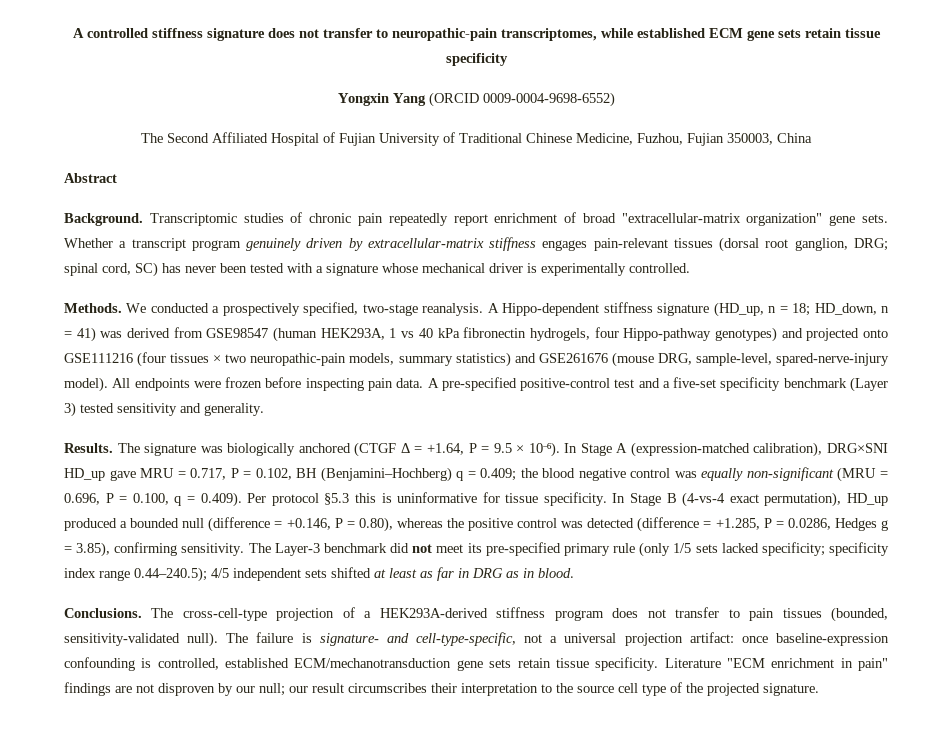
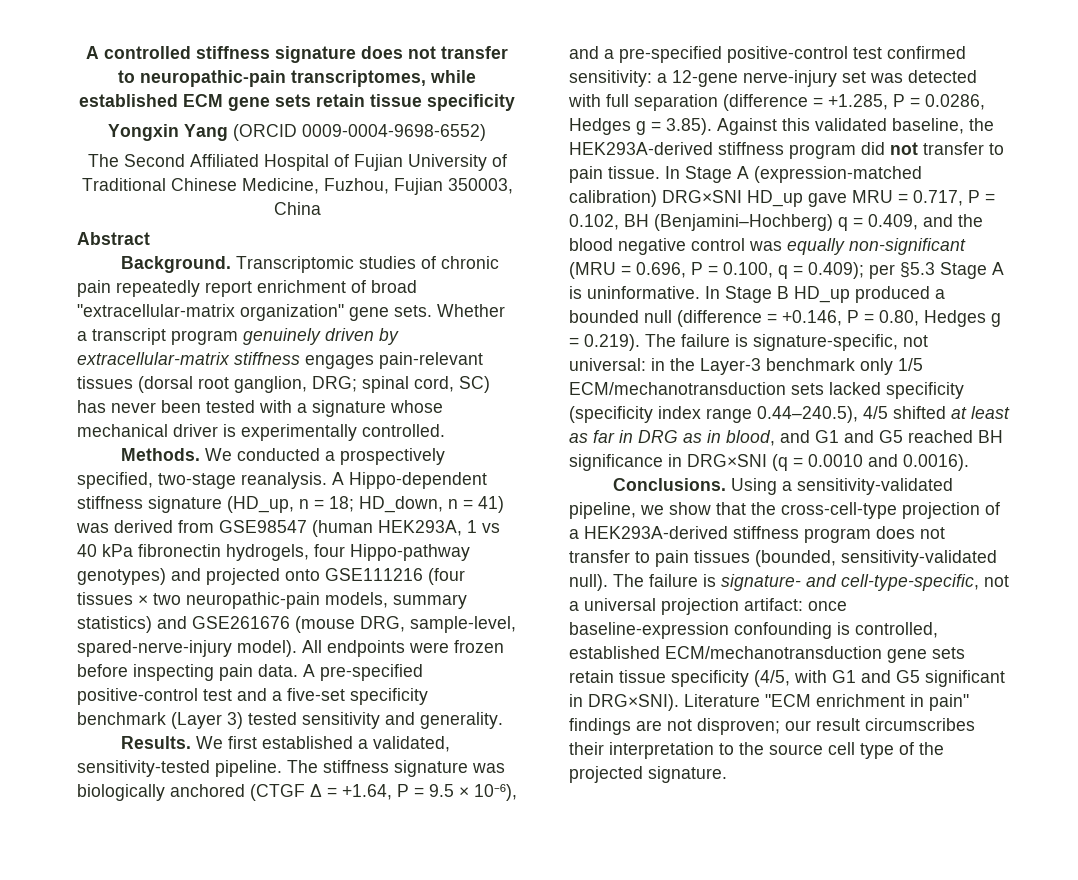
- The signature was biologically anchored (CTGF Δ = +1.64, P = 9.5 × 10⁻⁶).
+ We first established a validated, sensitivity-tested pipeline. The stiffness signature was biologically anchored (CTGF Δ = +1.64, P = 9.5 × 10⁻⁶), and a pre-specified positive-control test confirmed sensitivity: a 12-gene nerve-injury set was detected with full separation (difference = +1.285, P = 0.0286, Hedges g = 3.85). Against this validated baseline, the HEK293A-derived stiffness program did not transfer to pain tissue.
- In Stage A (expression-matched calibration), DRG×SNI HD_up gave MRU = 0.717, P = 0.102, BH (Benjamini–Hochberg) q = 0.409; the blood negative control was equally non-significant (MRU = 0.696, P = 0.100, q = 0.409). Per protocol §5.3 this is uninformative for tissue specificity. In Stage B (4-vs-4 exact permutation), HD_up produced a bounded null (difference = +0.146, P = 0.80), whereas the positive control was detected (difference = +1.285, P = 0.0286, Hedges g = 3.85), confirming sensitivity. The Layer-3 benchmark did not meet its pre-specified primary rule (only 1/5 sets lacked specificity; specificity index range 0.44–240.5); 4/5 independent sets shifted at least as far in DRG as in blood.
- Conclusions. The cross-cell-type projection of a HEK293A-derived stiffness program does not transfer to pain tissues (bounded, sensitivity-validated null).
+ In Stage A (expression-matched calibration) DRG×SNI HD_up gave MRU = 0.717, P = 0.102, BH (Benjamini–Hochberg) q = 0.409, and the blood negative control was equally non-significant (MRU = 0.696, P = 0.100, q = 0.409); per §5.3 Stage A is uninformative. In Stage B HD_up produced a bounded null (difference = +0.146, P = 0.80, Hedges g = 0.219). The failure is signature-specific, not universal: in the Layer-3 benchmark only 1/5 ECM/mechanotransduction sets lacked specificity (specificity index range 0.44–240.5), 4/5 shifted at least as far in DRG as in blood, and G1 and G5 reached BH significance in DRG×SNI (q = 0.0010 and 0.0016).
+ Conclusions. Using a sensitivity-validated pipeline, we show that the cross-cell-type projection of a HEK293A-derived stiffness program does not transfer to pain tissues (bounded, sensitivity-validated null).
- The failure is signature- and cell-type-specific, not a universal projection artifact: once baseline-expression confounding is controlled, established ECM/mechanotransduction gene sets retain tissue specificity.
+ The failure is signature- and cell-type-specific, not a universal projection artifact: once baseline-expression confounding is controlled, established ECM/mechanotransduction gene sets retain tissue specificity (4/5, with G1 and G5 significant in DRG×SNI).
- Literature "ECM enrichment in pain" findings are not disproven by our null; our result circumscribes their interpretation to the source cell type of the projected signature.
+ Literature "ECM enrichment in pain" findings are not disproven; our result circumscribes their interpretation to the source cell type of the projected signature.

